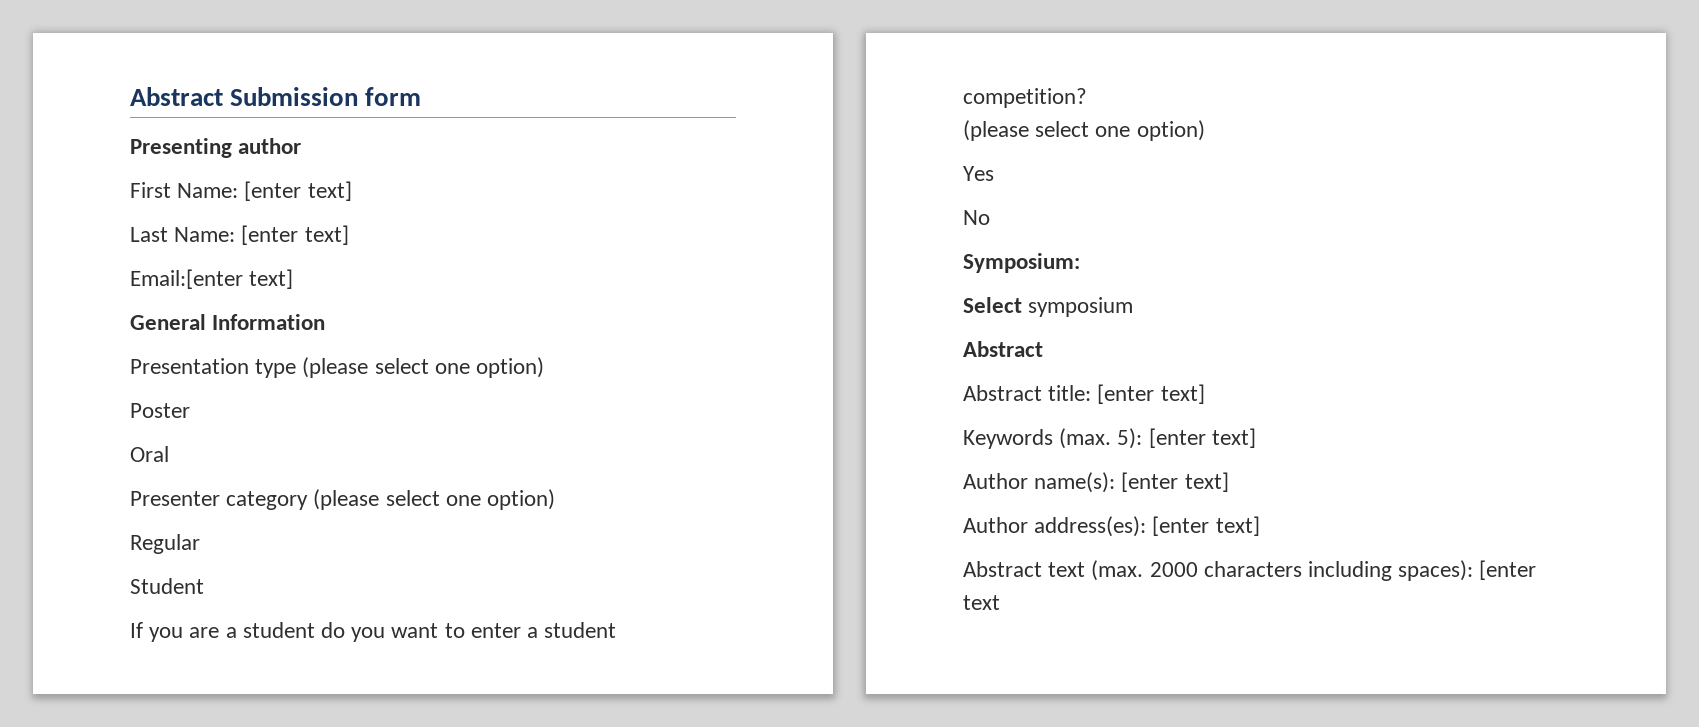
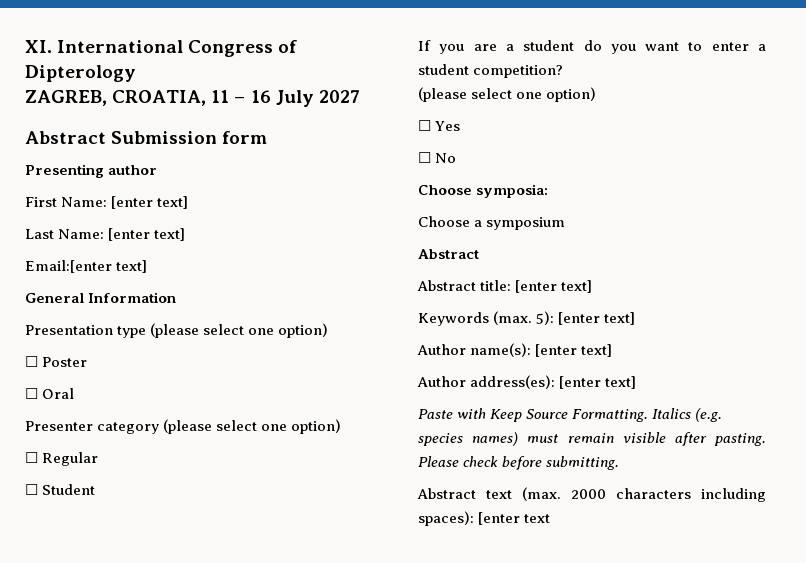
+ XI. International Congress of Dipterology
+ ZAGREB, CROATIA, 11 – 16 July 2027
- Poster
+ ☐ Poster
- Oral
+ ☐ Oral
- Regular
+ ☐ Regular
- Student
+ ☐ Student
- Yes
+ ☐ Yes
- No
+ ☐ No
- Symposium:
- Select symposium
+ Choose symposia:
+ Choose a symposium
+ Paste with Keep Source Formatting. Italics (e.g. species names) must remain visible after pasting. Please check before submitting.

